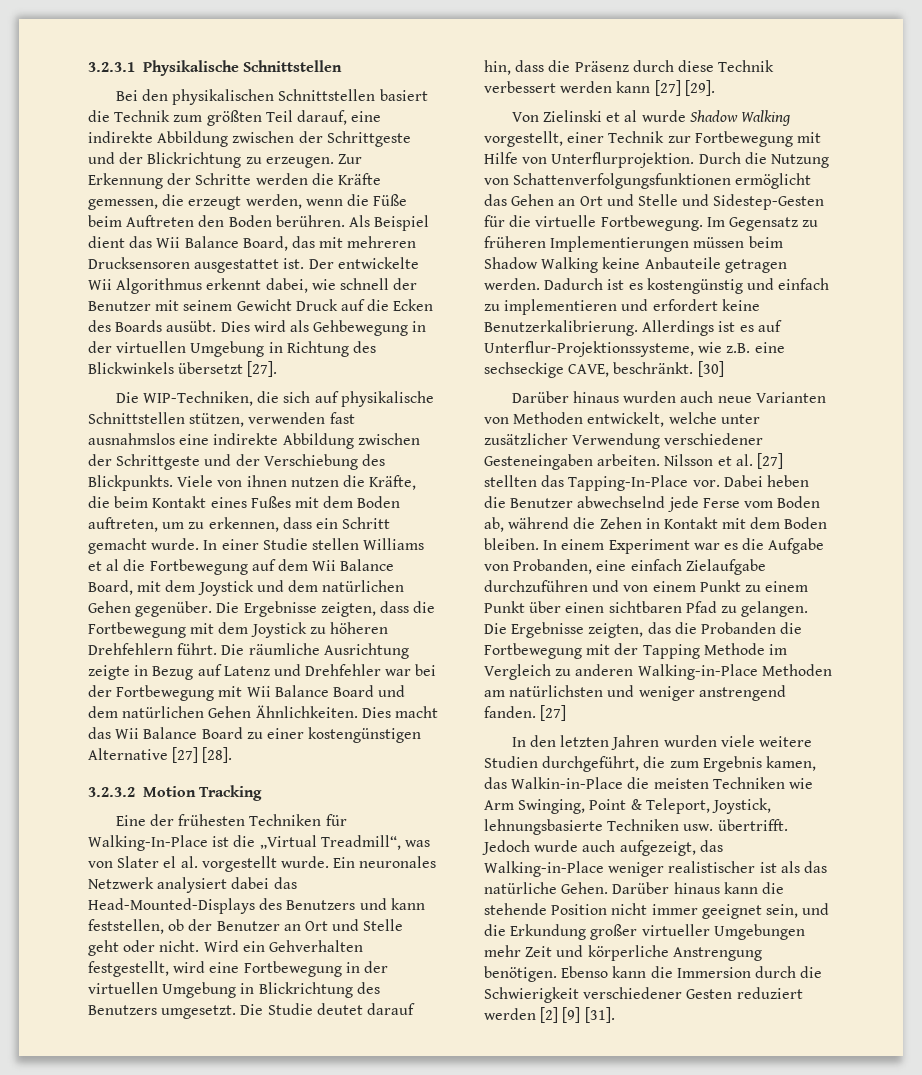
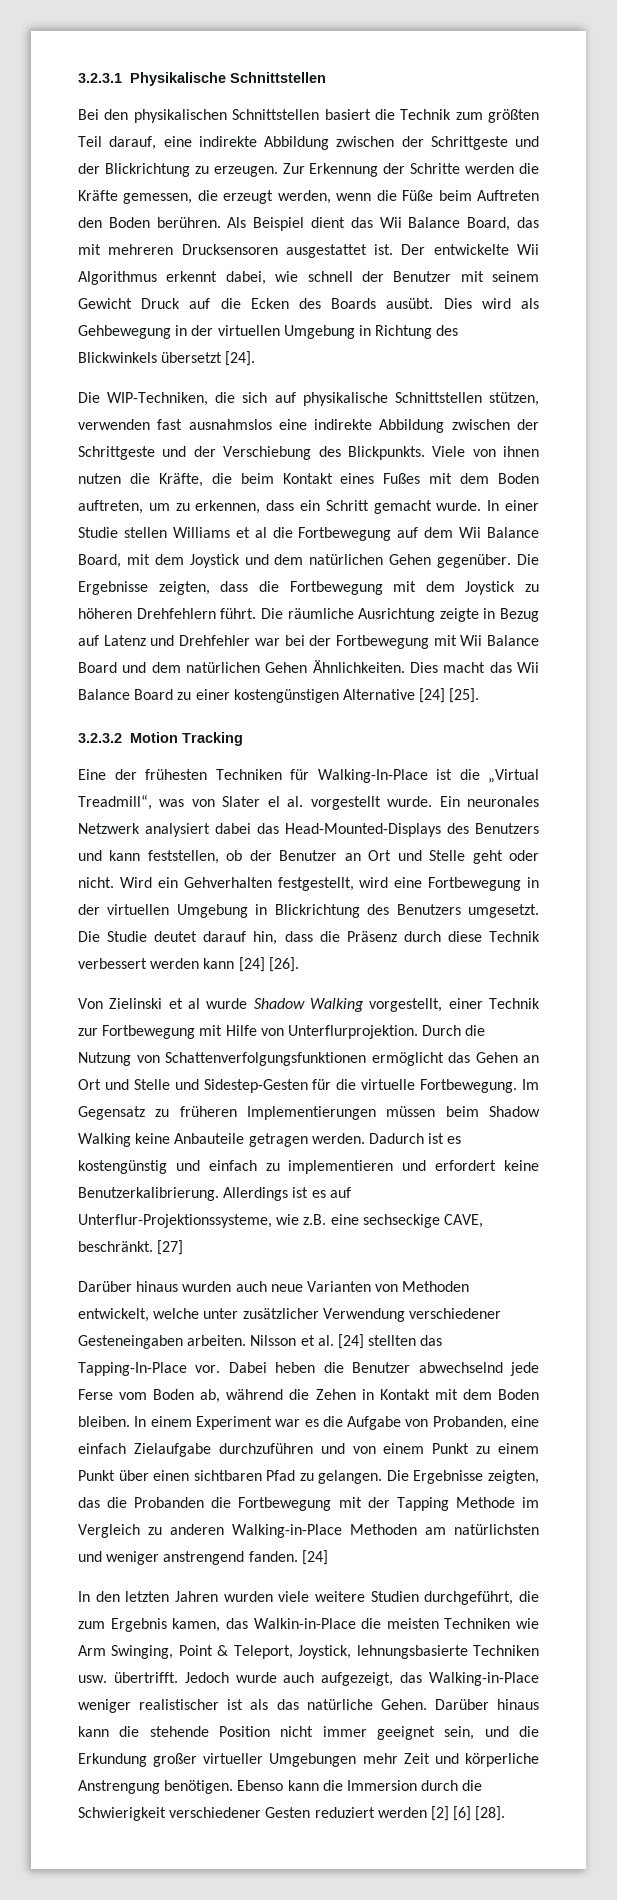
- Dies wird als Gehbewegung in der virtuellen Umgebung in Richtung des Blickwinkels übersetzt [27].
+ Dies wird als Gehbewegung in der virtuellen Umgebung in Richtung des Blickwinkels übersetzt [24].
- Dies macht das Wii Balance Board zu einer kostengünstigen Alternative [27] [28].
+ Dies macht das Wii Balance Board zu einer kostengünstigen Alternative [24] [25].
- Die Studie deutet darauf hin, dass die Präsenz durch diese Technik verbessert werden kann [27] [29].
+ Die Studie deutet darauf hin, dass die Präsenz durch diese Technik verbessert werden kann [24] [26].
- [30]
+ [27]
- Nilsson et al. [27] stellten das Tapping-In-Place vor.
+ Nilsson et al. [24] stellten das Tapping-In-Place vor.
- Die Ergebnisse zeigten, das die Probanden die Fortbewegung mit der Tapping Methode im Vergleich zu anderen Walking-in-Place Methoden am natürlichsten und weniger anstrengend fanden. [27]
+ Die Ergebnisse zeigten, das die Probanden die Fortbewegung mit der Tapping Methode im Vergleich zu anderen Walking-in-Place Methoden am natürlichsten und weniger anstrengend fanden. [24]
- Ebenso kann die Immersion durch die Schwierigkeit verschiedener Gesten reduziert werden [2] [9] [31].
+ Ebenso kann die Immersion durch die Schwierigkeit verschiedener Gesten reduziert werden [2] [6] [28].

